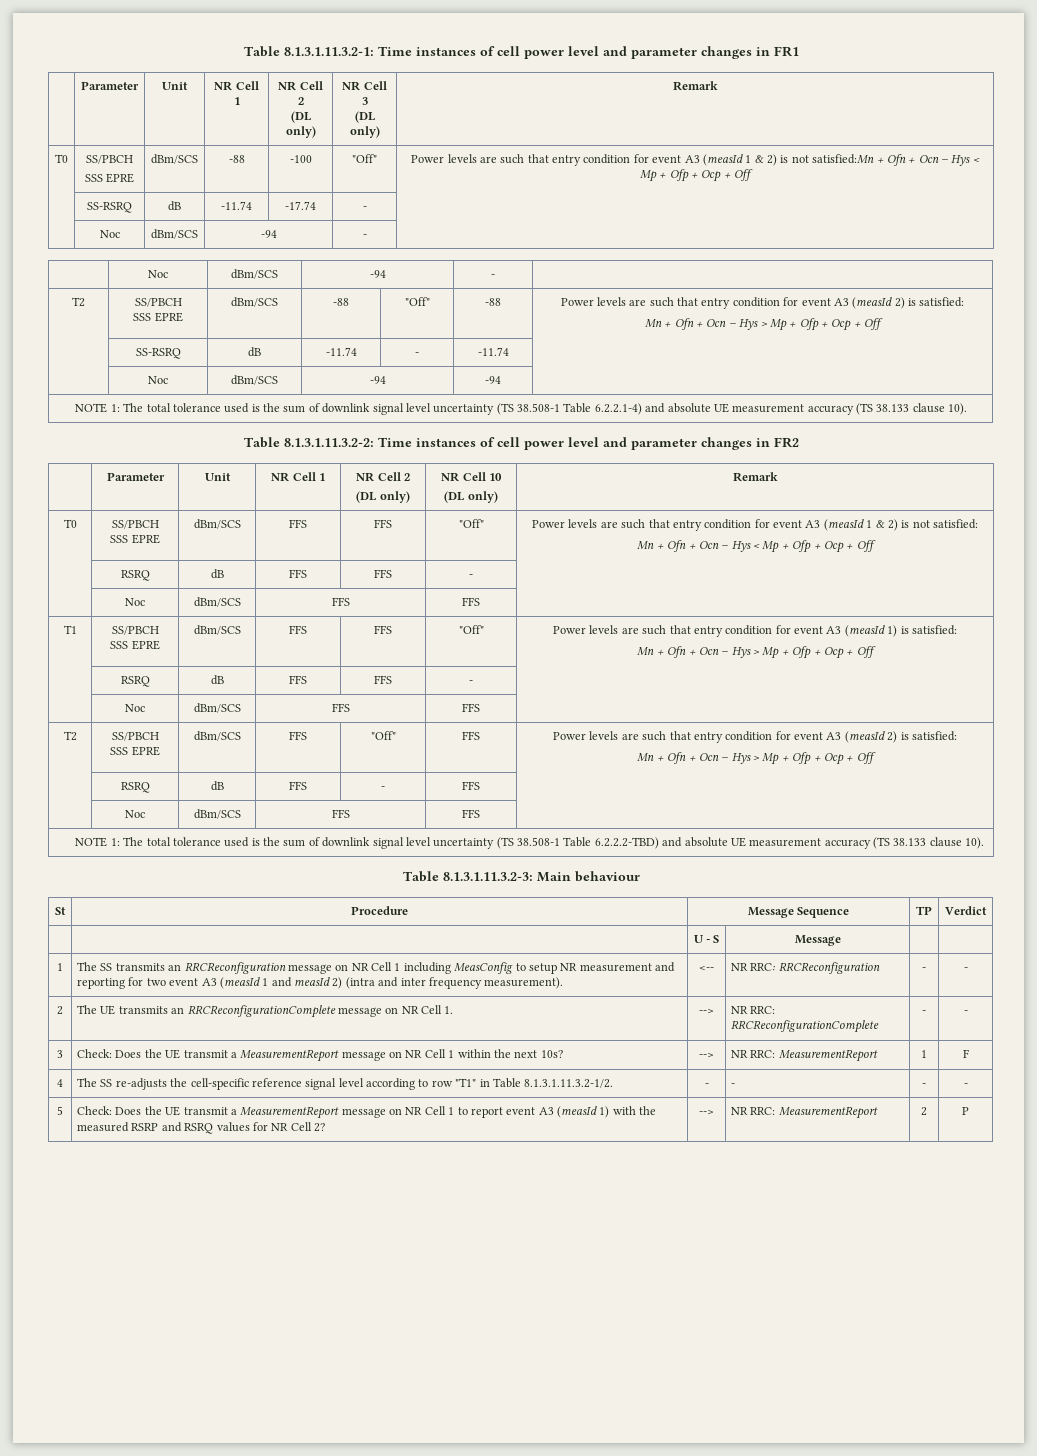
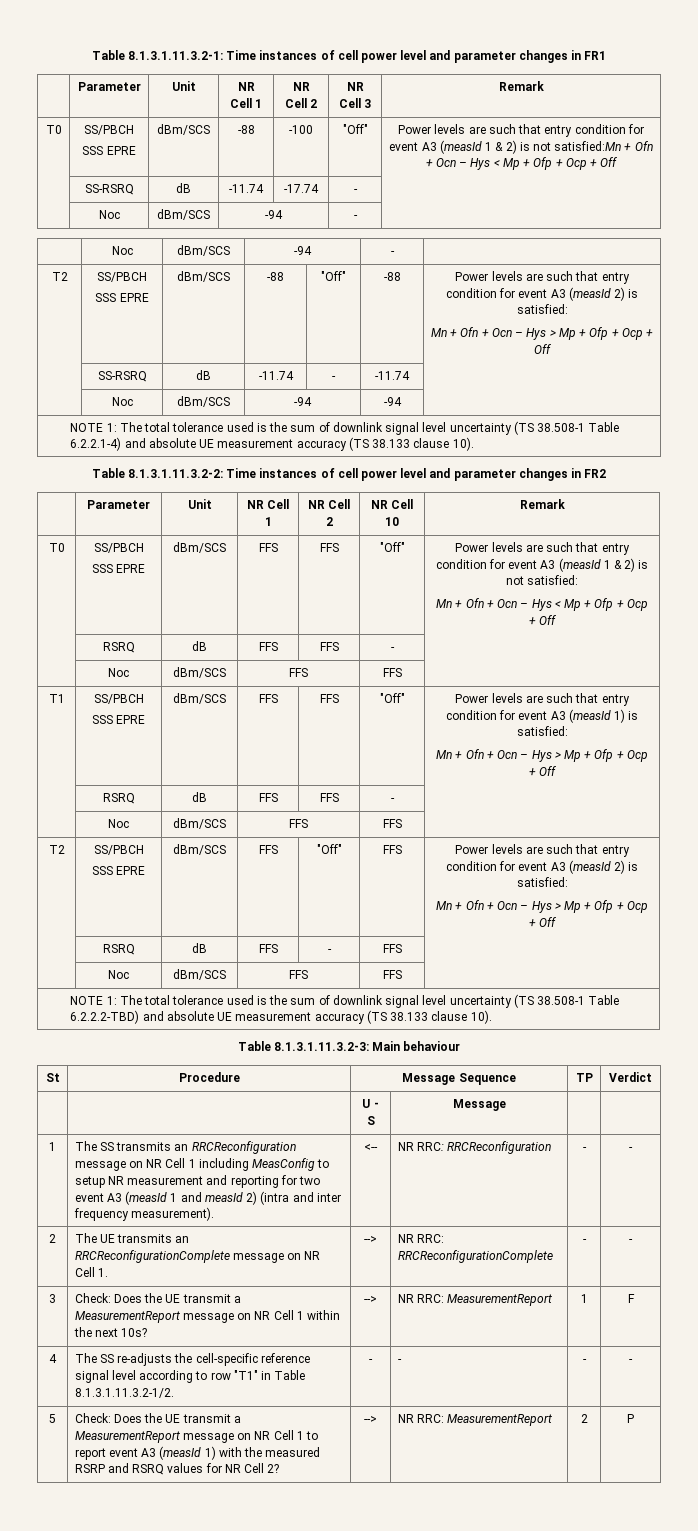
  Table 8.1.3.1.11.3.2-1: Time instances of cell power level and parameter changes in FR1
- | Parameter | Unit | NR Cell 1 | NR Cell 2
- (DL only) | NR Cell 3
- (DL only) | Remark
+ | Parameter | Unit | NR Cell 1 | NR Cell 2 | NR Cell 3 | Remark
  Table 8.1.3.1.11.3.2-2: Time instances of cell power level and parameter changes in FR2
- | Parameter | Unit | NR Cell 1 | NR Cell 2
- (DL only) | NR Cell 10
- (DL only) | Remark
+ | Parameter | Unit | NR Cell 1 | NR Cell 2 | NR Cell 10 | Remark

